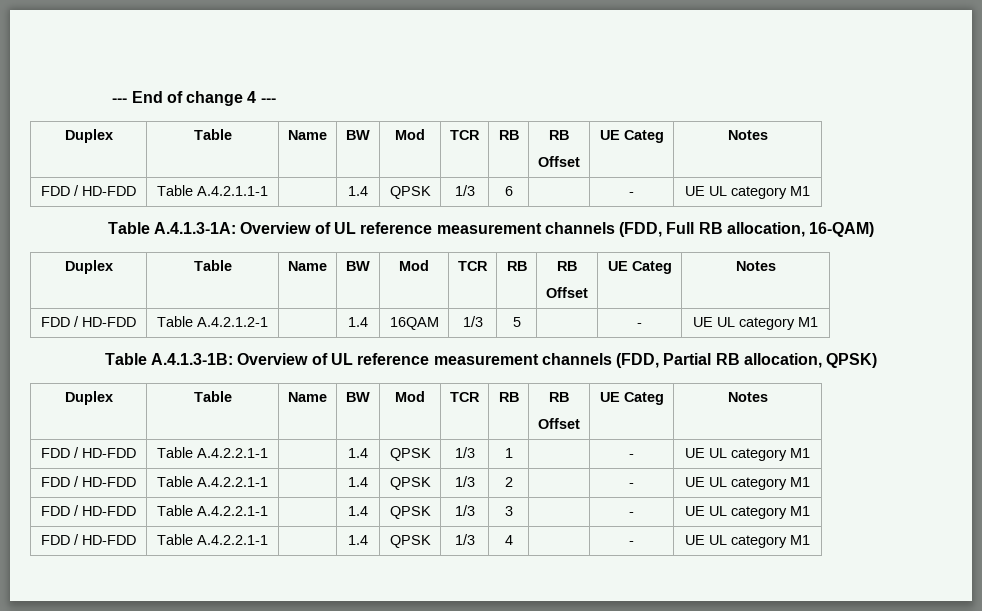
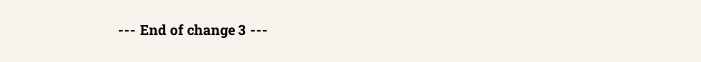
- --- End of change 4 ---
- Duplex | Table | Name | BW | Mod | TCR | RB | RB
- Offset | UE Categ | Notes
- FDD / HD-FDD | Table A.4.2.1.1-1 | | 1.4 | QPSK | 1/3 | 6 | | - | UE UL category M1
- Table A.4.1.3-1A: Overview of UL reference measurement channels (FDD, Full RB allocation, 16-QAM)
- Duplex | Table | Name | BW | Mod | TCR | RB | RB
- Offset | UE Categ | Notes
- FDD / HD-FDD | Table A.4.2.1.2-1 | | 1.4 | 16QAM | 1/3 | 5 | | - | UE UL category M1
- Table A.4.1.3-1B: Overview of UL reference measurement channels (FDD, Partial RB allocation, QPSK)
- Duplex | Table | Name | BW | Mod | TCR | RB | RB
- Offset | UE Categ | Notes
- FDD / HD-FDD | Table A.4.2.2.1-1 | | 1.4 | QPSK | 1/3 | 1 | | - | UE UL category M1
- FDD / HD-FDD | Table A.4.2.2.1-1 | | 1.4 | QPSK | 1/3 | 2 | | - | UE UL category M1
- FDD / HD-FDD | Table A.4.2.2.1-1 | | 1.4 | QPSK | 1/3 | 3 | | - | UE UL category M1
- FDD / HD-FDD | Table A.4.2.2.1-1 | | 1.4 | QPSK | 1/3 | 4 | | - | UE UL category M1
+ --- End of change 3 ---

